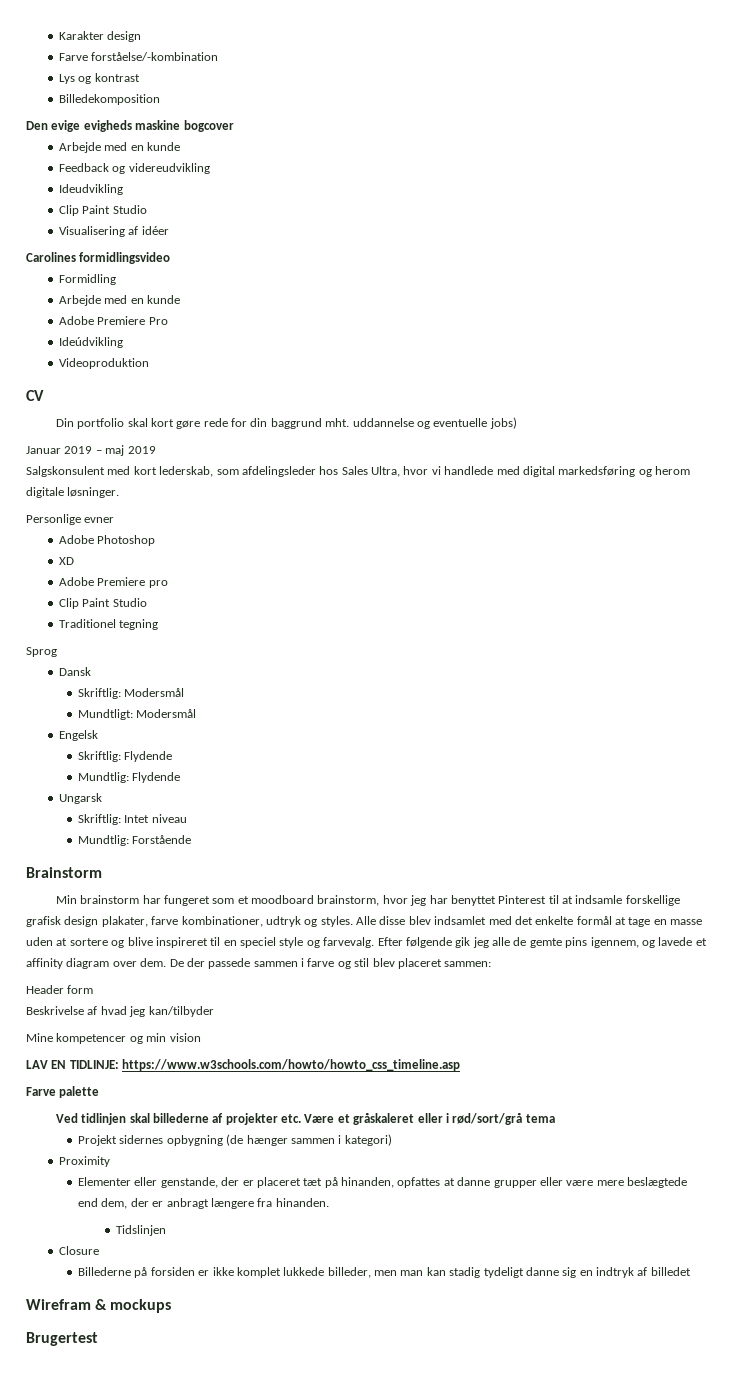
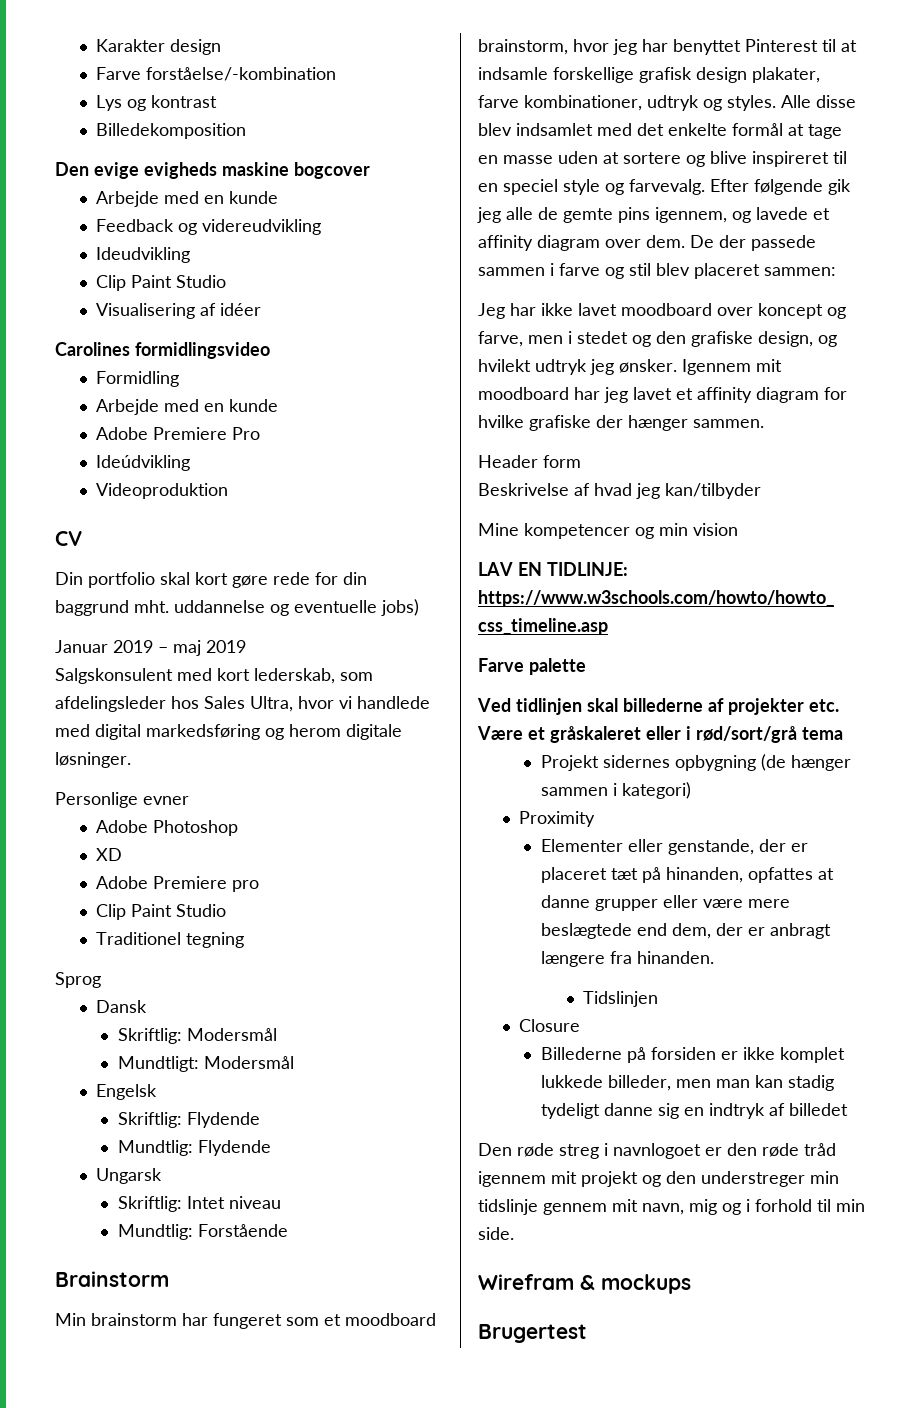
+ Jeg har ikke lavet moodboard over koncept og farve, men i stedet og den grafiske design, og hvilekt udtryk jeg ønsker. Igennem mit moodboard har jeg lavet et affinity diagram for hvilke grafiske der hænger sammen.
+ Den røde streg i navnlogoet er den røde tråd igennem mit projekt og den understreger min tidslinje gennem mit navn, mig og i forhold til min side.

